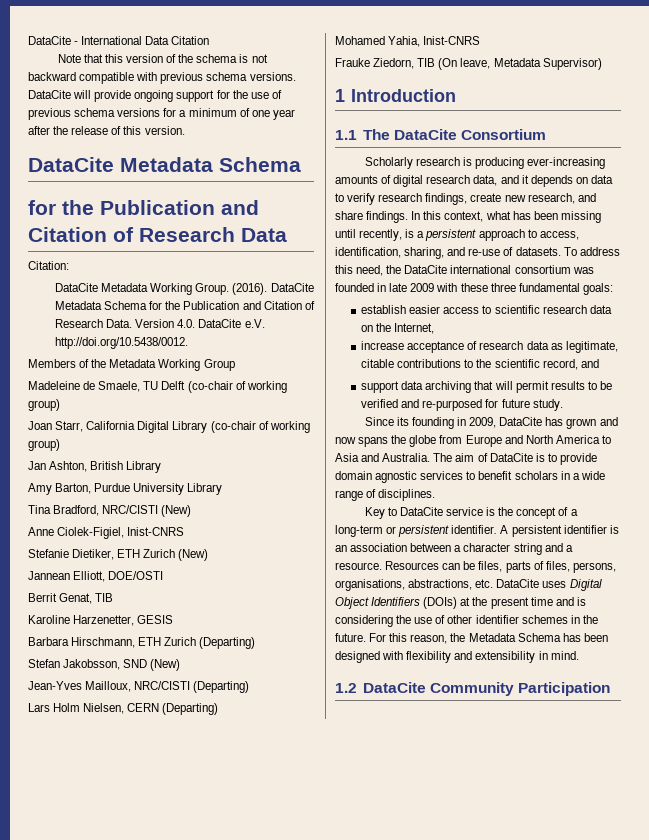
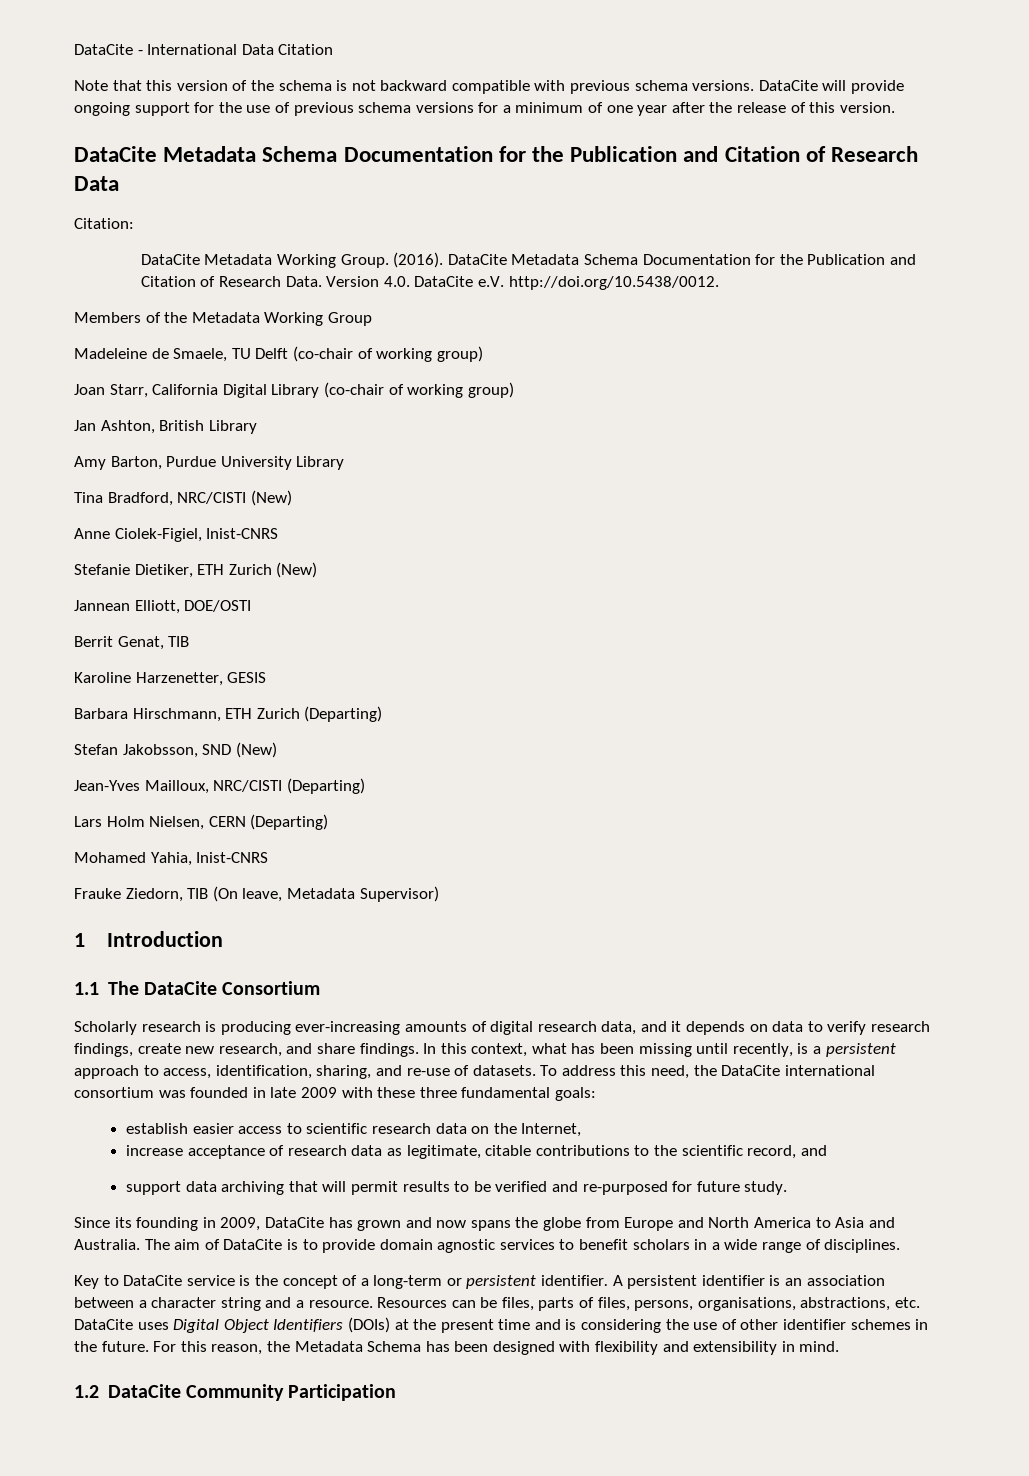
  DataCite will provide ongoing support for the use of previous schema versions for a minimum of one year after the release of this version.
- DataCite Metadata Schema
- for the Publication and Citation of Research Data
+ DataCite Metadata Schema Documentation for the Publication and Citation of Research Data
- DataCite Metadata Schema for the Publication and Citation of Research Data.
+ DataCite Metadata Schema Documentation for the Publication and Citation of Research Data.

